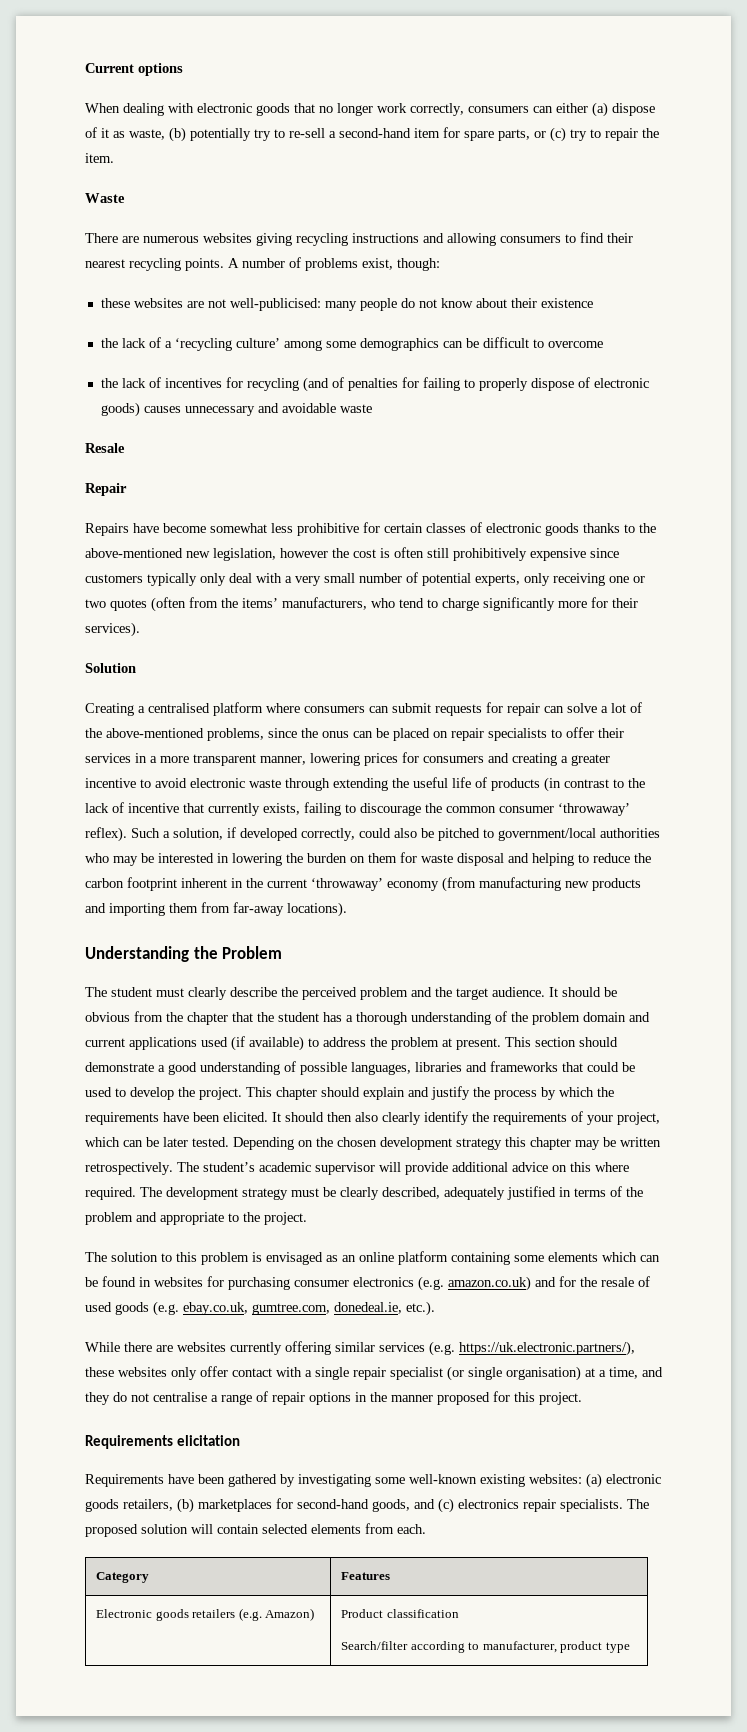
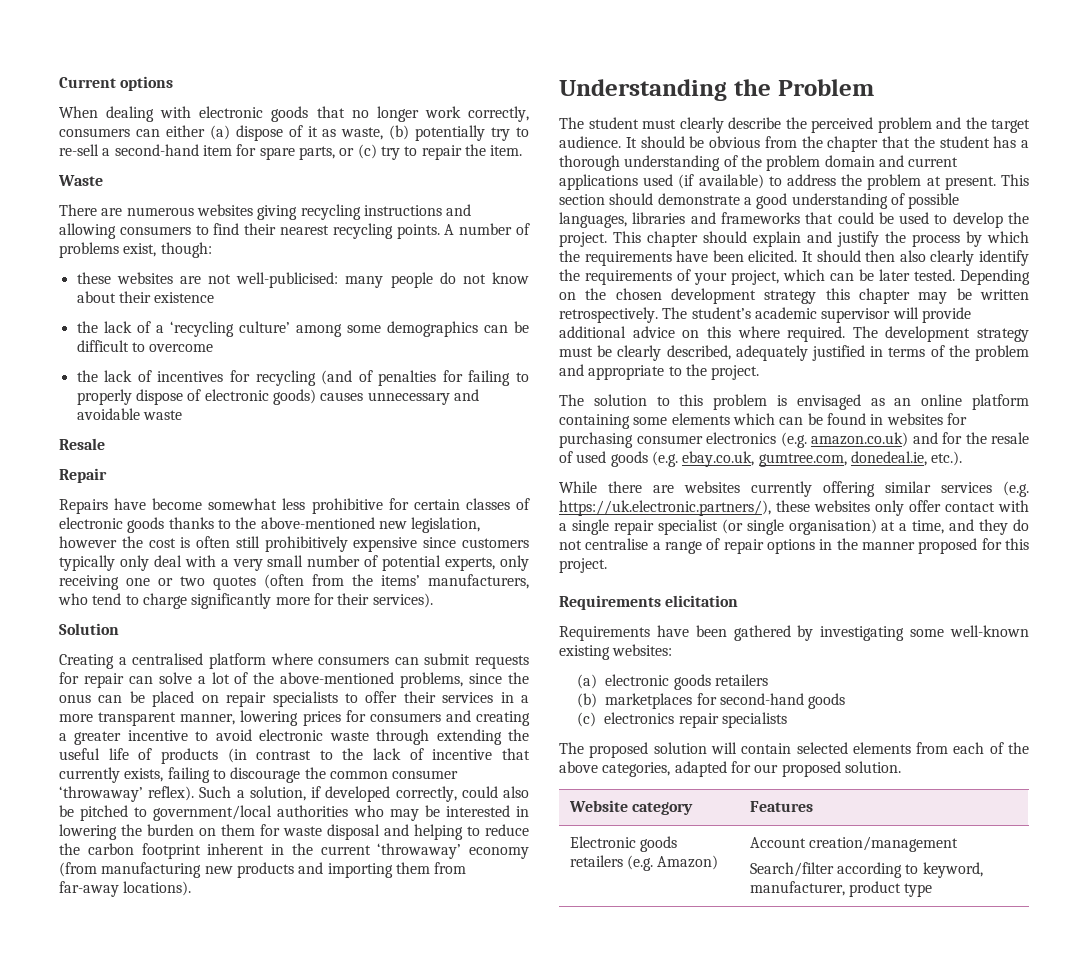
- Requirements have been gathered by investigating some well-known existing websites: (a) electronic goods retailers, (b) marketplaces for second-hand goods, and (c) electronics repair specialists. The proposed solution will contain selected elements from each.
- Category | Features
+ Requirements have been gathered by investigating some well-known existing websites:
+ (a) electronic goods retailers
+ (b) marketplaces for second-hand goods
+ (c) electronics repair specialists
+ The proposed solution will contain selected elements from each of the above categories, adapted for our proposed solution.
+ Website category | Features
- Electronic goods retailers (e.g. Amazon) | Product classification
- Search/filter according to manufacturer, product type
+ Electronic goods retailers (e.g. Amazon) | Account creation/management
+ Search/filter according to keyword, manufacturer, product type

